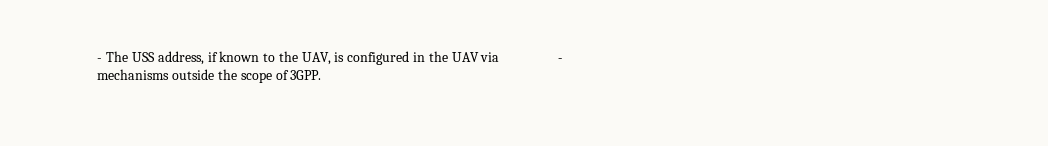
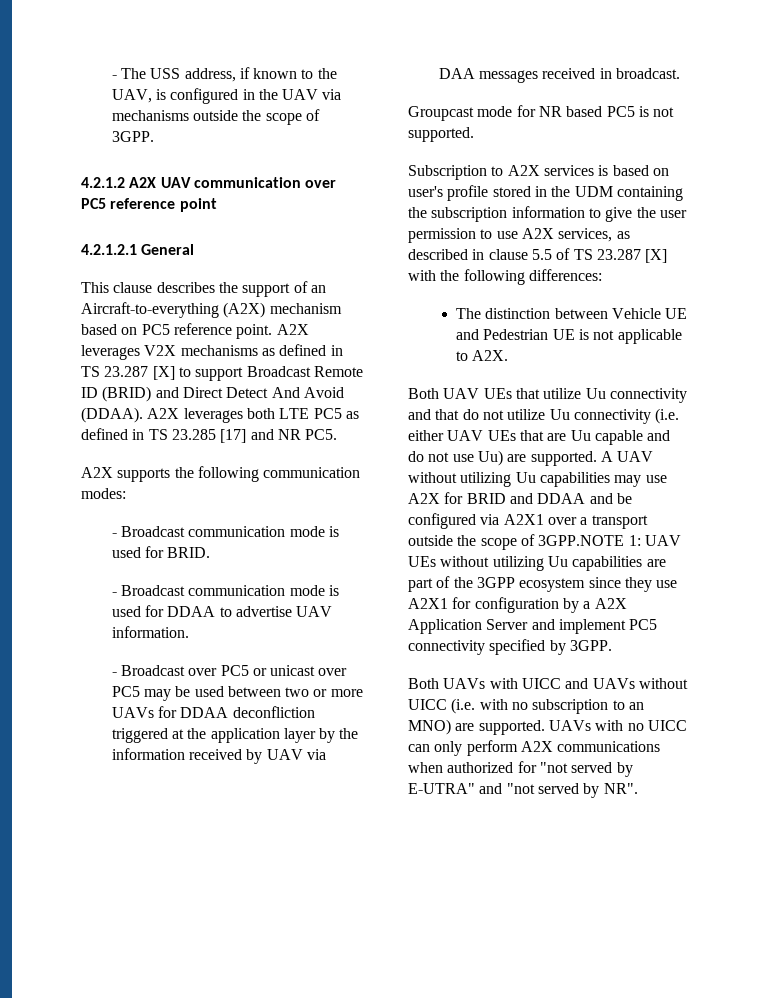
  - The USS address, if known to the UAV, is configured in the UAV via mechanisms outside the scope of 3GPP.
- -
+ 4.2.1.2 A2X UAV communication over PC5 reference point
+ 4.2.1.2.1 General
+ This clause describes the support of an Aircraft-to-everything (A2X) mechanism based on PC5 reference point. A2X leverages V2X mechanisms as defined in TS 23.287 [X] to support Broadcast Remote ID (BRID) and Direct Detect And Avoid (DDAA). A2X leverages both LTE PC5 as defined in TS 23.285 [17] and NR PC5.
+ A2X supports the following communication modes:
+ - Broadcast communication mode is used for BRID.
+ - Broadcast communication mode is used for DDAA to advertise UAV information.
+ - Broadcast over PC5 or unicast over PC5 may be used between two or more UAVs for DDAA deconfliction triggered at the application layer by the information received by UAV via DAA messages received in broadcast.
+ Groupcast mode for NR based PC5 is not supported.
+ Subscription to A2X services is based on user's profile stored in the UDM containing the subscription information to give the user permission to use A2X services, as described in clause 5.5 of TS 23.287 [X] with the following differences:
+ The distinction between Vehicle UE and Pedestrian UE is not applicable to A2X.
+ Both UAV UEs that utilize Uu connectivity and that do not utilize Uu connectivity (i.e. either UAV UEs that are Uu capable and do not use Uu) are supported. A UAV without utilizing Uu capabilities may use A2X for BRID and DDAA and be configured via A2X1 over a transport outside the scope of 3GPP.NOTE 1: UAV UEs without utilizing Uu capabilities are part of the 3GPP ecosystem since they use A2X1 for configuration by a A2X Application Server and implement PC5 connectivity specified by 3GPP.
+ Both UAVs with UICC and UAVs without UICC (i.e. with no subscription to an MNO) are supported. UAVs with no UICC can only perform A2X communications when authorized for "not served by E-UTRA" and "not served by NR".

